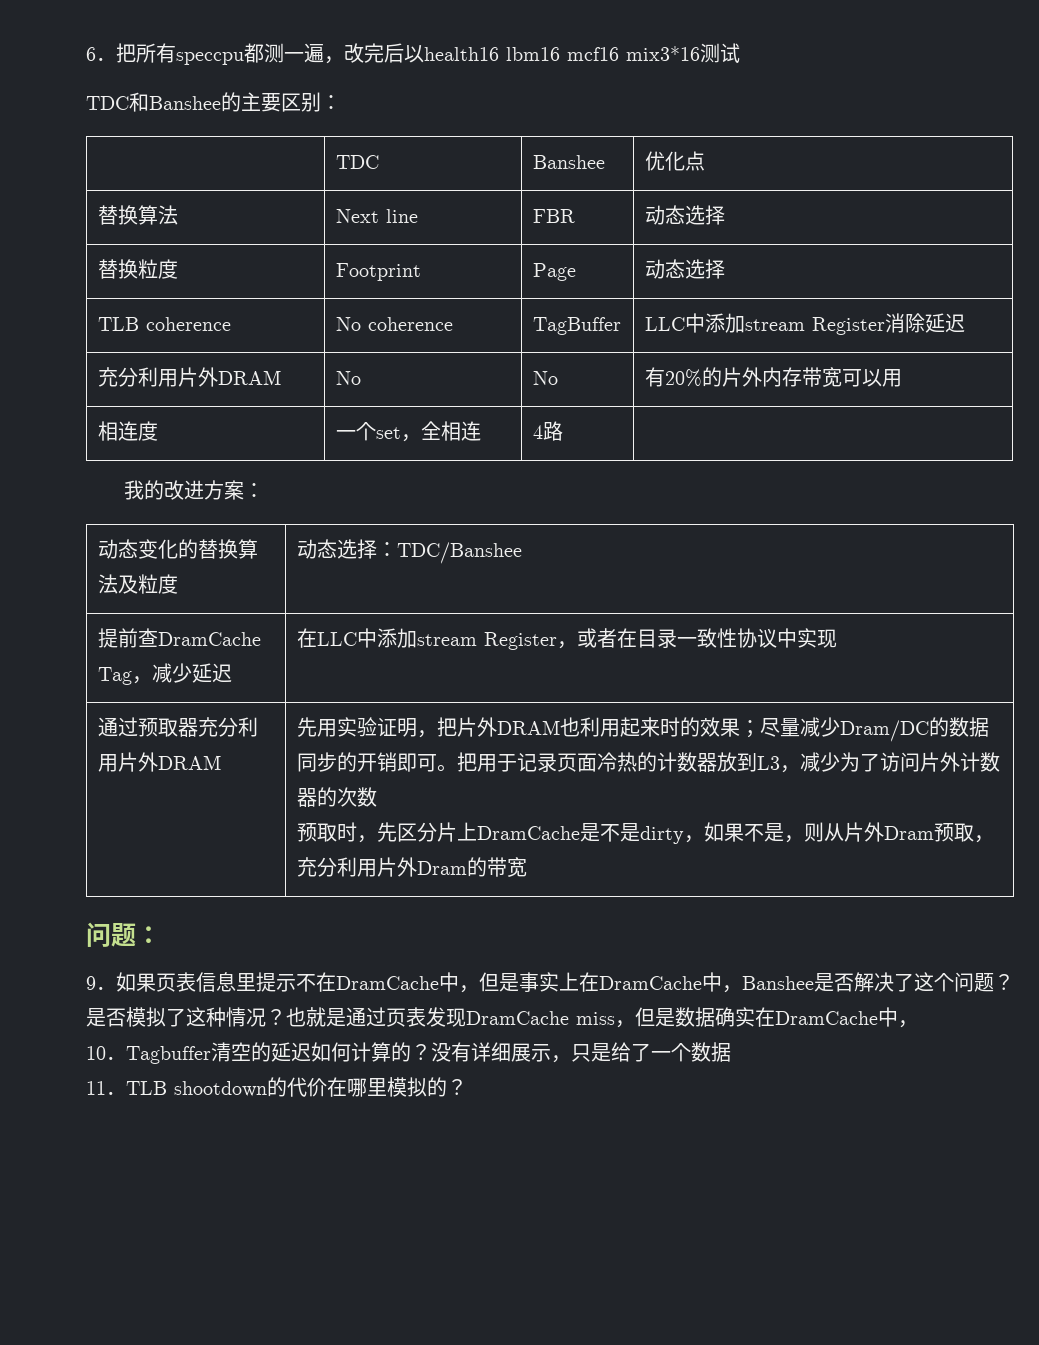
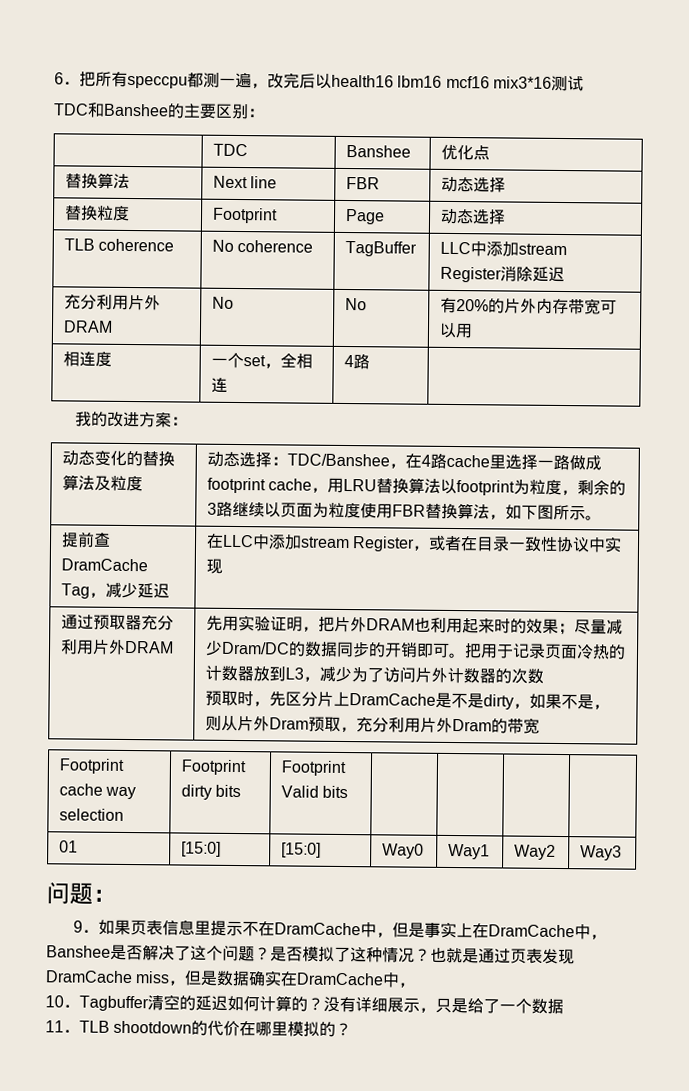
- 动态选择：TDC/Banshee
+ 动态选择：TDC/Banshee，在4路cache里选择一路做成footprint cache，用LRU替换算法以footprint为粒度，剩余的3路继续以页面为粒度使用FBR替换算法，如下图所示。
+ Footprint cache way selection | Footprint dirty bits | Footprint Valid bits | | | |
+ 01 | [15:0] | [15:0] | Way0 | Way1 | Way2 | Way3

